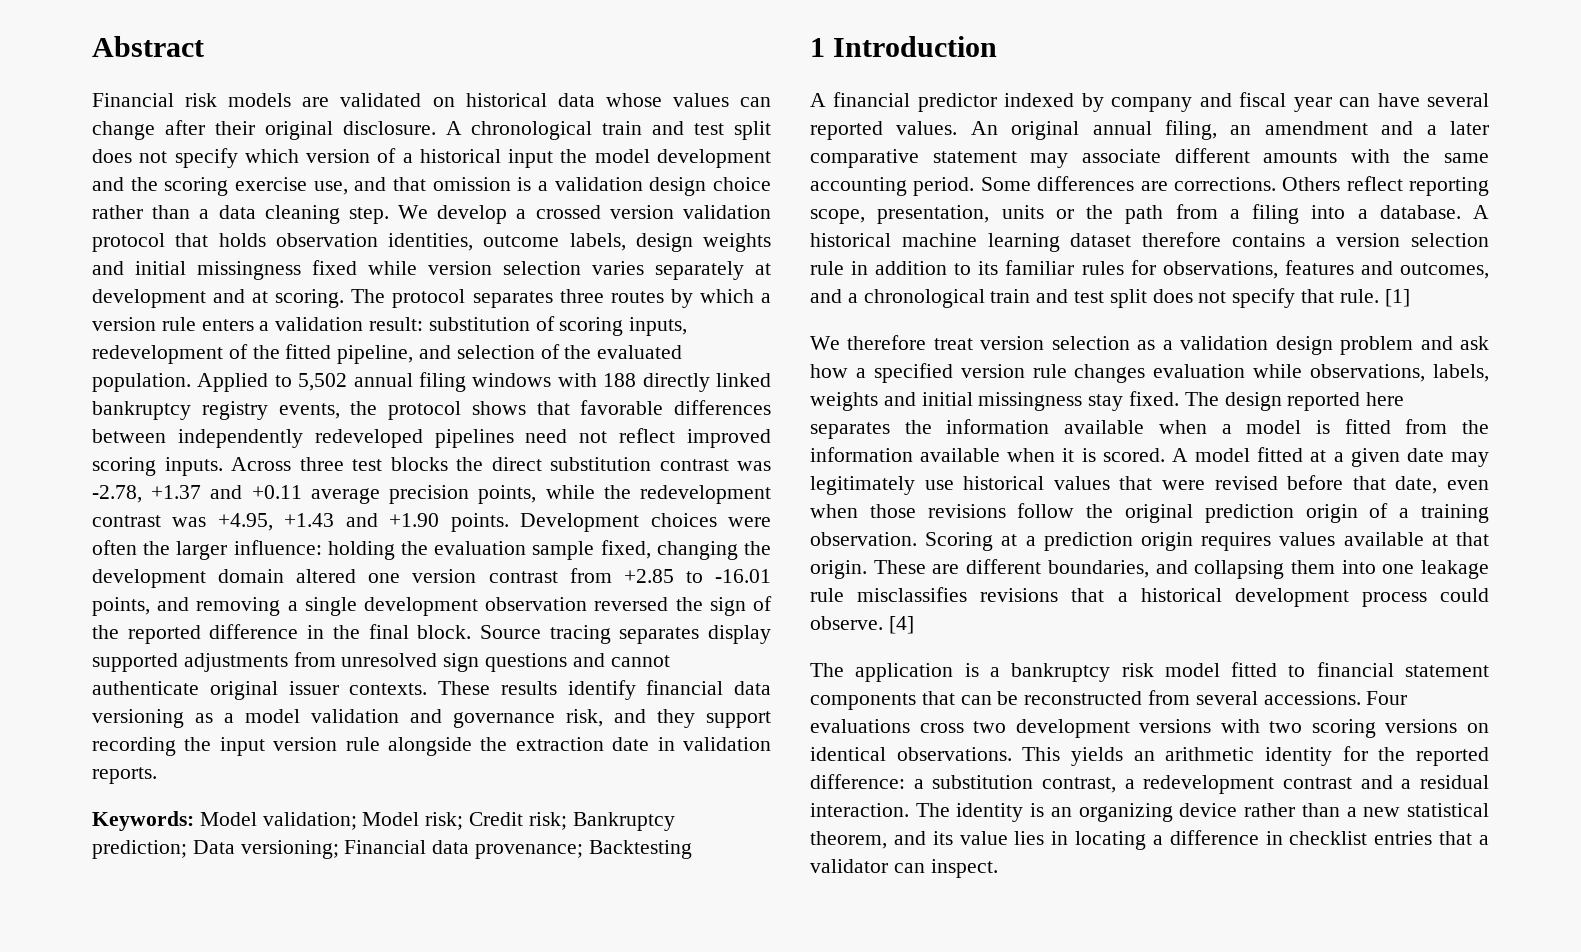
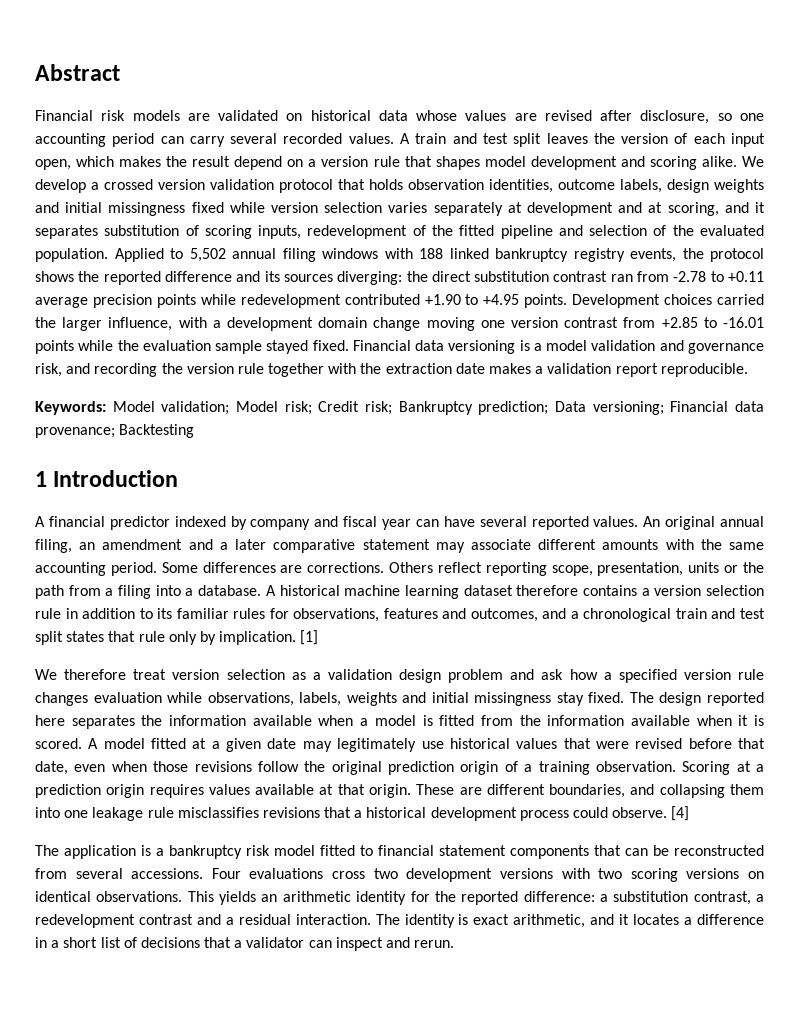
- Financial risk models are validated on historical data whose values can change after their original disclosure. A chronological train and test split does not specify which version of a historical input the model development and the scoring exercise use, and that omission is a validation design choice rather than a data cleaning step.
+ Financial risk models are validated on historical data whose values are revised after disclosure, so one accounting period can carry several recorded values. A train and test split leaves the version of each input open, which makes the result depend on a version rule that shapes model development and scoring alike.
- We develop a crossed version validation protocol that holds observation identities, outcome labels, design weights and initial missingness fixed while version selection varies separately at development and at scoring. The protocol separates three routes by which a version rule enters a validation result: substitution of scoring inputs, redevelopment of the fitted pipeline, and selection of the evaluated population.
+ We develop a crossed version validation protocol that holds observation identities, outcome labels, design weights and initial missingness fixed while version selection varies separately at development and at scoring, and it separates substitution of scoring inputs, redevelopment of the fitted pipeline and selection of the evaluated population.
- Applied to 5,502 annual filing windows with 188 directly linked bankruptcy registry events, the protocol shows that favorable differences between independently redeveloped pipelines need not reflect improved scoring inputs. Across three test blocks the direct substitution contrast was -2.78, +1.37 and +0.11 average precision points, while the redevelopment contrast was +4.95, +1.43 and +1.90 points. Development choices were often the larger influence: holding the evaluation sample fixed, changing the development domain altered one version contrast from +2.85 to -16.01 points, and removing a single development observation reversed the sign of the reported difference in the final block. Source tracing separates display supported adjustments from unresolved sign questions and cannot authenticate original issuer contexts. These results identify financial data versioning as a model validation and governance risk, and they support recording the input version rule alongside the extraction date in validation reports.
+ Applied to 5,502 annual filing windows with 188 linked bankruptcy registry events, the protocol shows the reported difference and its sources diverging: the direct substitution contrast ran from -2.78 to +0.11 average precision points while redevelopment contributed +1.90 to +4.95 points. Development choices carried the larger influence, with a development domain change moving one version contrast from +2.85 to -16.01 points while the evaluation sample stayed fixed. Financial data versioning is a model validation and governance risk, and recording the version rule together with the extraction date makes a validation report reproducible.
- A historical machine learning dataset therefore contains a version selection rule in addition to its familiar rules for observations, features and outcomes, and a chronological train and test split does not specify that rule.
+ A historical machine learning dataset therefore contains a version selection rule in addition to its familiar rules for observations, features and outcomes, and a chronological train and test split states that rule only by implication.
- The identity is an organizing device rather than a new statistical theorem, and its value lies in locating a difference in checklist entries that a validator can inspect.
+ The identity is exact arithmetic, and it locates a difference in a short list of decisions that a validator can inspect and rerun.

